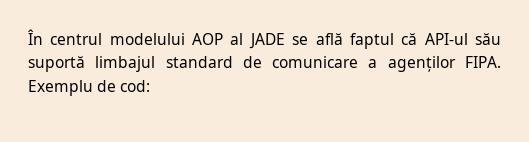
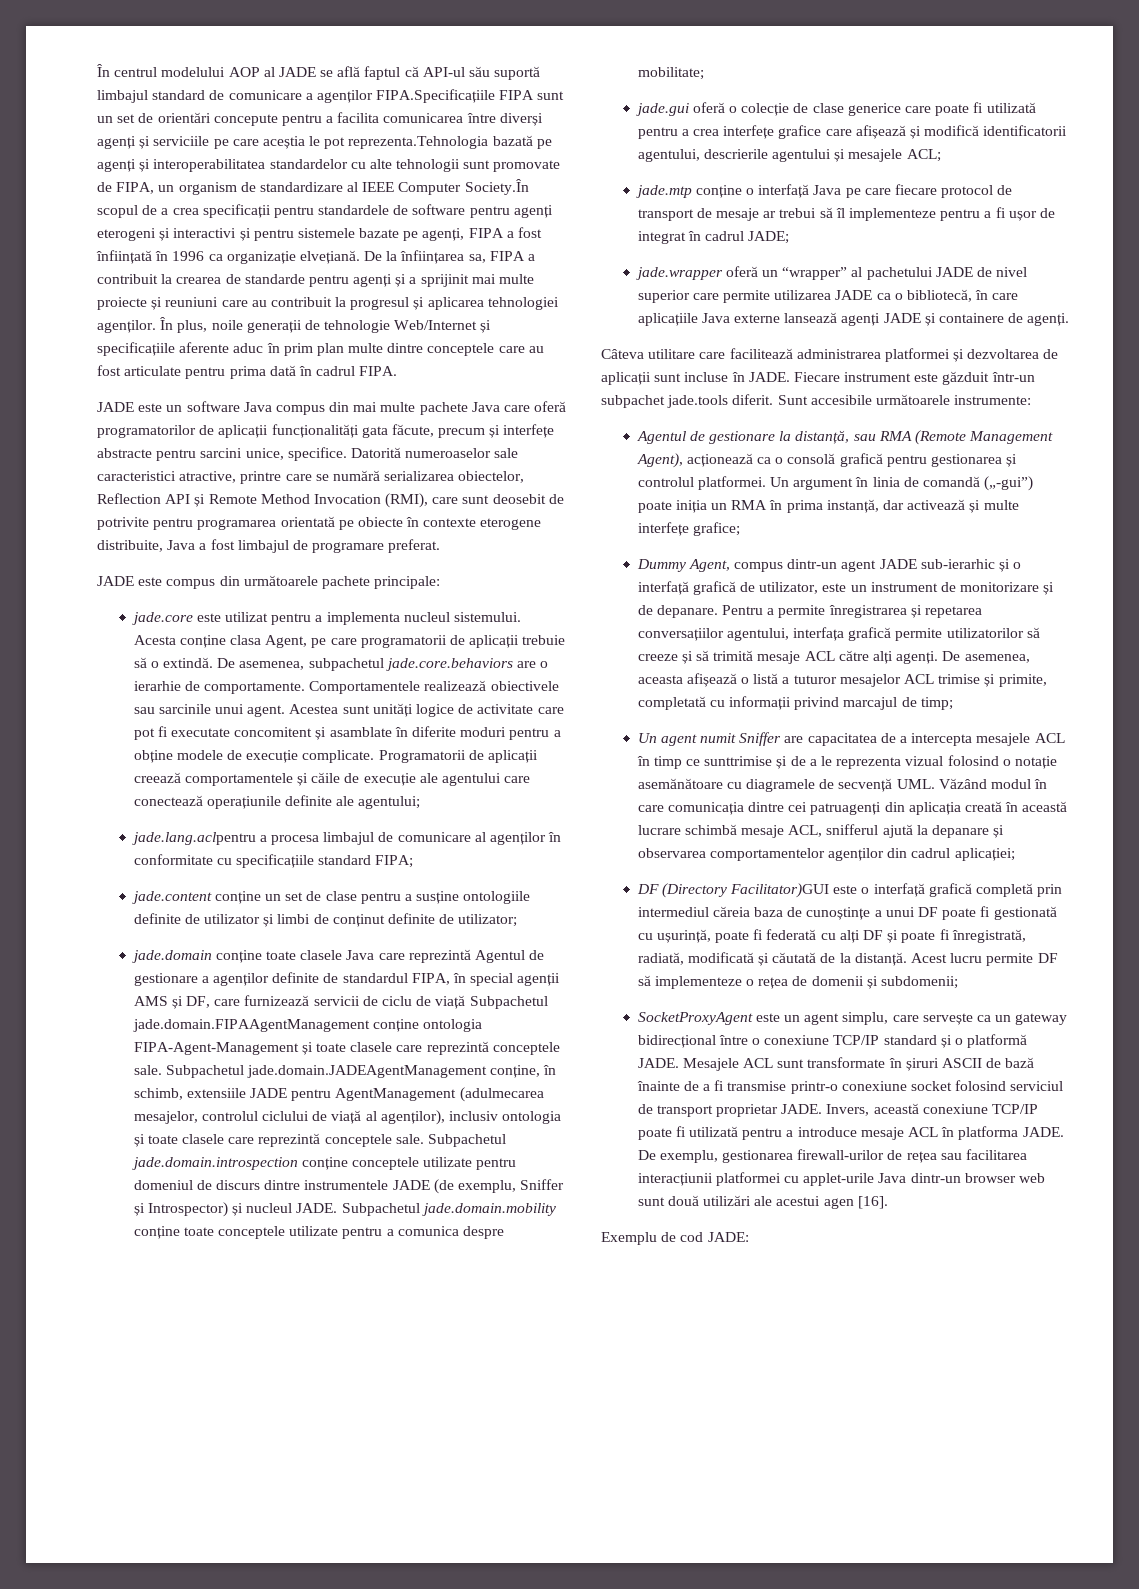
- În centrul modelului AOP al JADE se află faptul că API-ul său suportă limbajul standard de comunicare a agenților FIPA. Exemplu de cod:
+ În centrul modelului AOP al JADE se află faptul că API-ul său suportă limbajul standard de comunicare a agenților FIPA.Specificațiile FIPA sunt un set de orientări concepute pentru a facilita comunicarea între diverși agenți și serviciile pe care aceștia le pot reprezenta.Tehnologia bazată pe agenți și interoperabilitatea standardelor cu alte tehnologii sunt promovate de FIPA, un organism de standardizare al IEEE Computer Society.În scopul de a crea specificații pentru standardele de software pentru agenți eterogeni și interactivi și pentru sistemele bazate pe agenți, FIPA a fost înființată în 1996 ca organizație elvețiană. De la înființarea sa, FIPA a contribuit la crearea de standarde pentru agenți și a sprijinit mai multe proiecte și reuniuni care au contribuit la progresul și aplicarea tehnologiei agenților. În plus, noile generații de tehnologie Web/Internet și specificațiile aferente aduc în prim plan multe dintre conceptele care au fost articulate pentru prima dată în cadrul FIPA.
+ JADE este un software Java compus din mai multe pachete Java care oferă programatorilor de aplicații funcționalități gata făcute, precum și interfețe abstracte pentru sarcini unice, specifice. Datorită numeroaselor sale caracteristici atractive, printre care se numără serializarea obiectelor, Reflection API și Remote Method Invocation (RMI), care sunt deosebit de potrivite pentru programarea orientată pe obiecte în contexte eterogene distribuite, Java a fost limbajul de programare preferat.
+ JADE este compus din următoarele pachete principale:
+ jade.core este utilizat pentru a implementa nucleul sistemului. Acesta conține clasa Agent, pe care programatorii de aplicații trebuie să o extindă. De asemenea, subpachetul jade.core.behaviors are o ierarhie de comportamente. Comportamentele realizează obiectivele sau sarcinile unui agent. Acestea sunt unități logice de activitate care pot fi executate concomitent și asamblate în diferite moduri pentru a obține modele de execuție complicate. Programatorii de aplicații creează comportamentele și căile de execuție ale agentului care conectează operațiunile definite ale agentului;
+ jade.lang.aclpentru a procesa limbajul de comunicare al agenților în conformitate cu specificațiile standard FIPA;
+ jade.content conține un set de clase pentru a susține ontologiile definite de utilizator și limbi de conținut definite de utilizator;
+ jade.domain conține toate clasele Java care reprezintă Agentul de gestionare a agenților definite de standardul FIPA, în special agenții AMS și DF, care furnizează servicii de ciclu de viață Subpachetul jade.domain.FIPAAgentManagement conține ontologia FIPA-Agent-Management și toate clasele care reprezintă conceptele sale. Subpachetul jade.domain.JADEAgentManagement conține, în schimb, extensiile JADE pentru AgentManagement (adulmecarea mesajelor, controlul ciclului de viață al agenților), inclusiv ontologia și toate clasele care reprezintă conceptele sale. Subpachetul jade.domain.introspection conține conceptele utilizate pentru domeniul de discurs dintre instrumentele JADE (de exemplu, Sniffer și Introspector) și nucleul JADE. Subpachetul jade.domain.mobility conține toate conceptele utilizate pentru a comunica despre mobilitate;
+ jade.gui oferă o colecție de clase generice care poate fi utilizată pentru a crea interfețe grafice care afișează și modifică identificatorii agentului, descrierile agentului și mesajele ACL;
+ jade.mtp conține o interfață Java pe care fiecare protocol de transport de mesaje ar trebui să îl implementeze pentru a fi ușor de integrat în cadrul JADE;
+ jade.wrapper oferă un “wrapper” al pachetului JADE de nivel superior care permite utilizarea JADE ca o bibliotecă, în care aplicațiile Java externe lansează agenți JADE și containere de agenți.
+ Câteva utilitare care facilitează administrarea platformei și dezvoltarea de aplicații sunt incluse în JADE. Fiecare instrument este găzduit într-un subpachet jade.tools diferit. Sunt accesibile următoarele instrumente:
+ Agentul de gestionare la distanță, sau RMA (Remote Management Agent), acționează ca o consolă grafică pentru gestionarea și controlul platformei. Un argument în linia de comandă („-gui”) poate iniția un RMA în prima instanță, dar activează și multe interfețe grafice;
+ Dummy Agent, compus dintr-un agent JADE sub-ierarhic și o interfață grafică de utilizator, este un instrument de monitorizare și de depanare. Pentru a permite înregistrarea și repetarea conversațiilor agentului, interfața grafică permite utilizatorilor să creeze și să trimită mesaje ACL către alți agenți. De asemenea, aceasta afișează o listă a tuturor mesajelor ACL trimise și primite, completată cu informații privind marcajul de timp;
+ Un agent numit Sniffer are capacitatea de a intercepta mesajele ACL în timp ce sunttrimise și de a le reprezenta vizual folosind o notație asemănătoare cu diagramele de secvență UML. Văzând modul în care comunicația dintre cei patruagenți din aplicația creată în această lucrare schimbă mesaje ACL, snifferul ajută la depanare și observarea comportamentelor agenților din cadrul aplicației;
+ DF (Directory Facilitator)GUI este o interfață grafică completă prin intermediul căreia baza de cunoștințe a unui DF poate fi gestionată cu ușurință, poate fi federată cu alți DF și poate fi înregistrată, radiată, modificată și căutată de la distanță. Acest lucru permite DF să implementeze o rețea de domenii și subdomenii;
+ SocketProxyAgent este un agent simplu, care servește ca un gateway bidirecțional între o conexiune TCP/IP standard și o platformă JADE. Mesajele ACL sunt transformate în șiruri ASCII de bază înainte de a fi transmise printr-o conexiune socket folosind serviciul de transport proprietar JADE. Invers, această conexiune TCP/IP poate fi utilizată pentru a introduce mesaje ACL în platforma JADE. De exemplu, gestionarea firewall-urilor de rețea sau facilitarea interacțiunii platformei cu applet-urile Java dintr-un browser web sunt două utilizări ale acestui agen [16].
+ Exemplu de cod JADE:

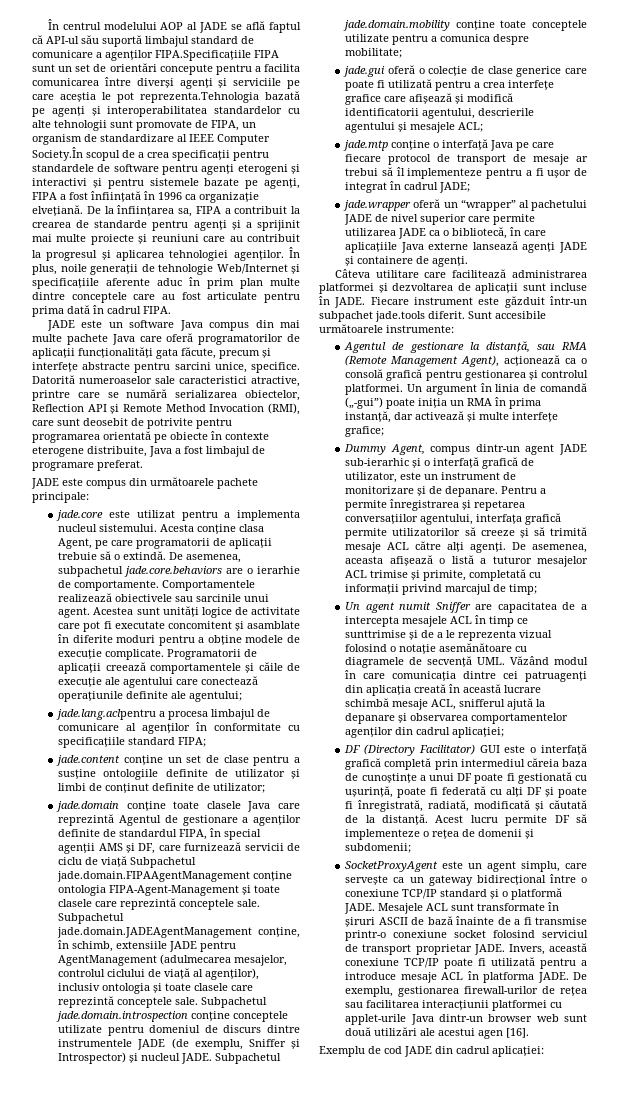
- DF (Directory Facilitator)GUI este o interfață grafică completă prin intermediul căreia baza de cunoștințe a unui DF poate fi gestionată cu ușurință, poate fi federată cu alți DF și poate fi înregistrată, radiată, modificată și căutată de la distanță.
+ DF (Directory Facilitator) GUI este o interfață grafică completă prin intermediul căreia baza de cunoștințe a unui DF poate fi gestionată cu ușurință, poate fi federată cu alți DF și poate fi înregistrată, radiată, modificată și căutată de la distanță.
- Exemplu de cod JADE:
+ Exemplu de cod JADE din cadrul aplicației:

